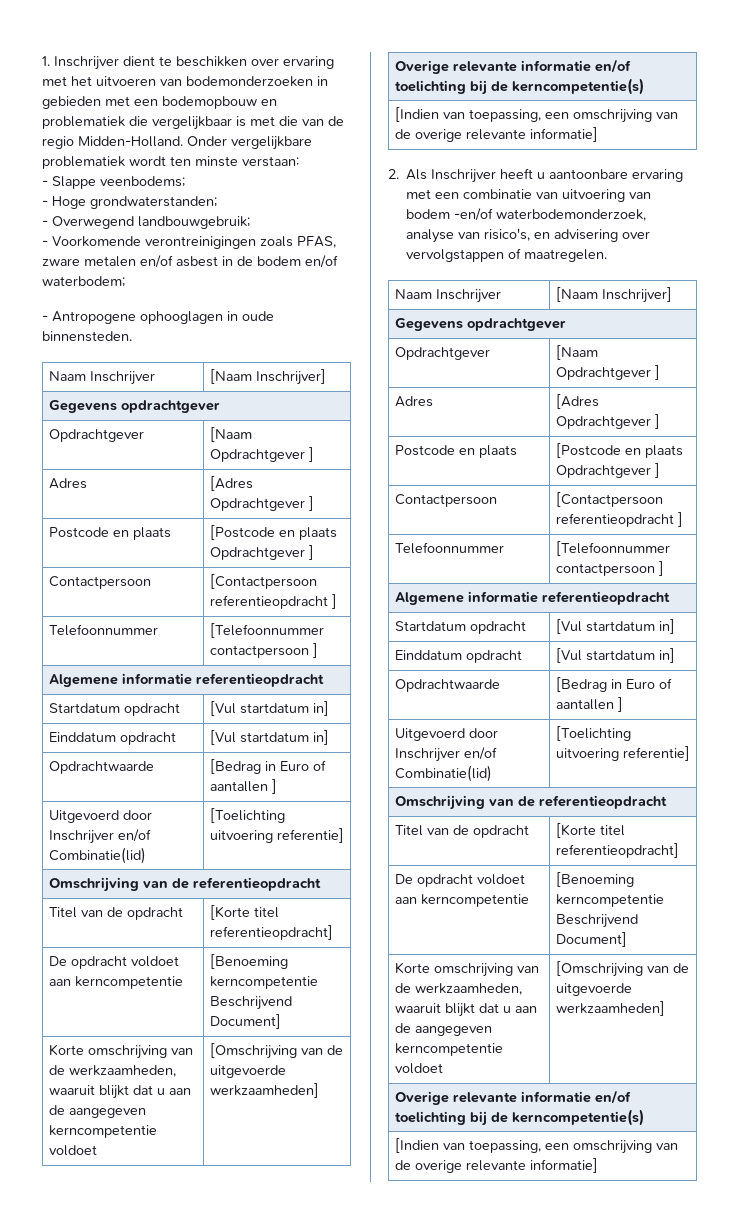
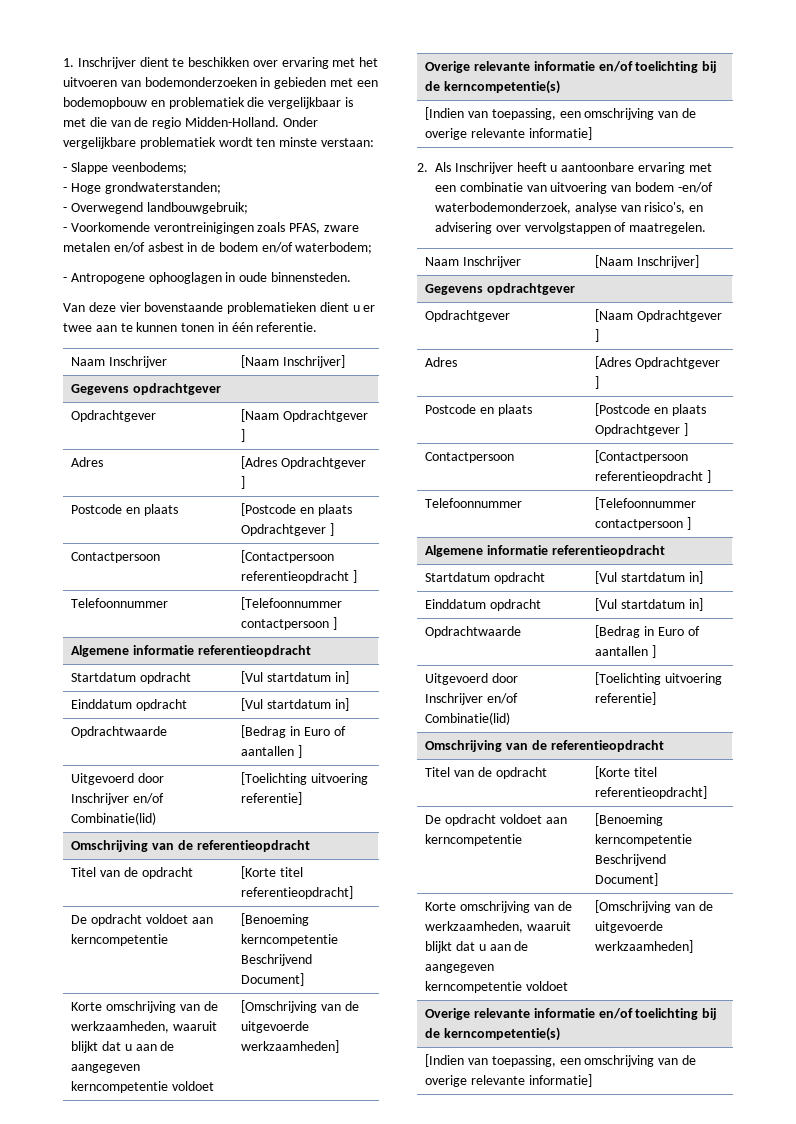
+ Van deze vier bovenstaande problematieken dient u er twee aan te kunnen tonen in één referentie.

